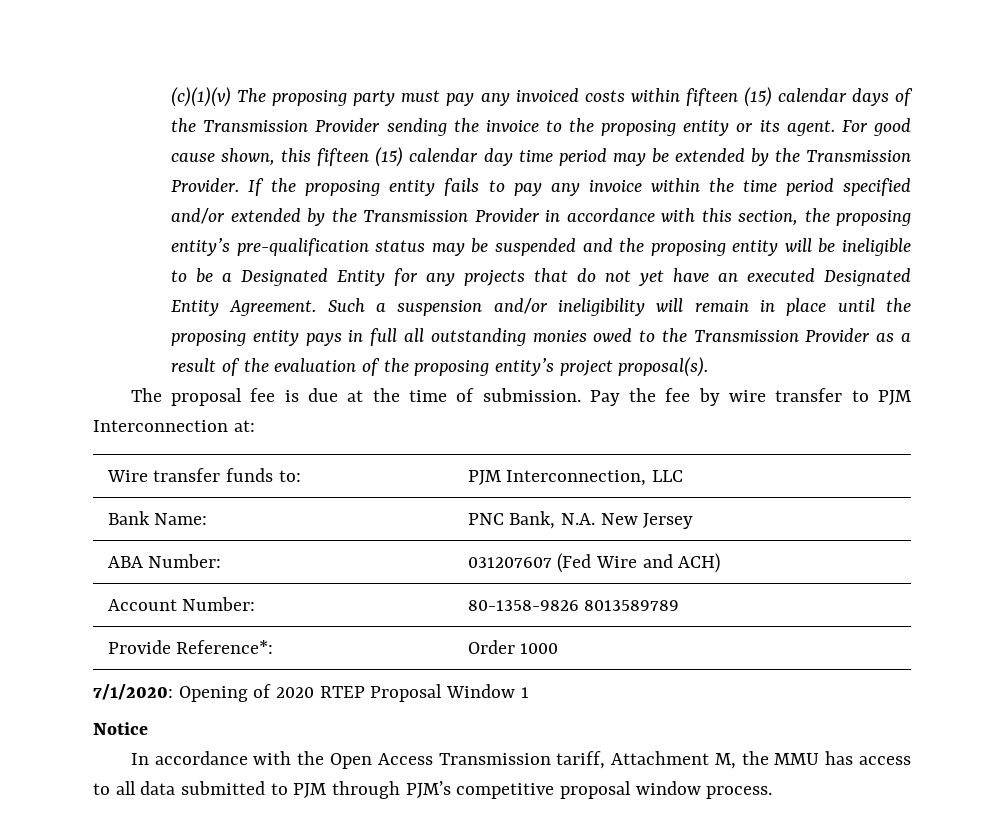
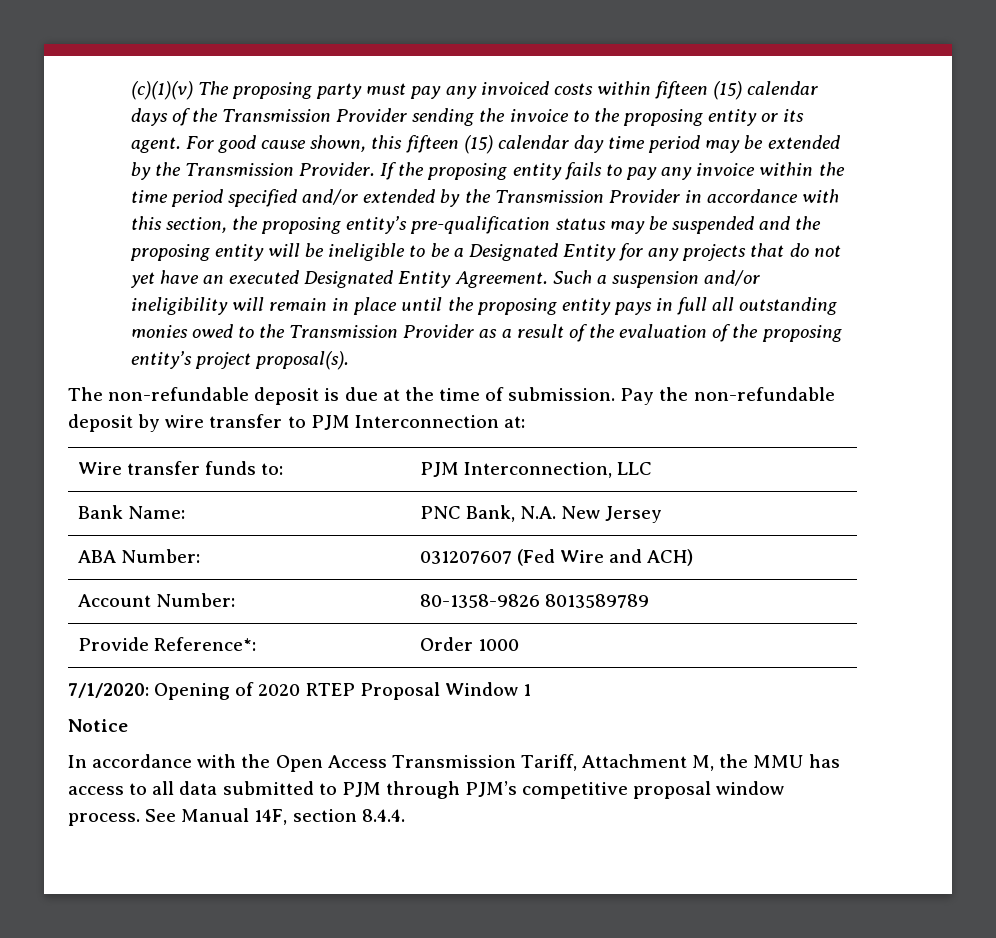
- The proposal fee is due at the time of submission.
+ The non-refundable deposit is due at the time of submission.
- Pay the fee by wire transfer to PJM Interconnection at:
+ Pay the non-refundable deposit by wire transfer to PJM Interconnection at:
- In accordance with the Open Access Transmission tariff, Attachment M, the MMU has access to all data submitted to PJM through PJM’s competitive proposal window process.
+ In accordance with the Open Access Transmission Tariff, Attachment M, the MMU has access to all data submitted to PJM through PJM’s competitive proposal window process.
+ See Manual 14F, section 8.4.4.

